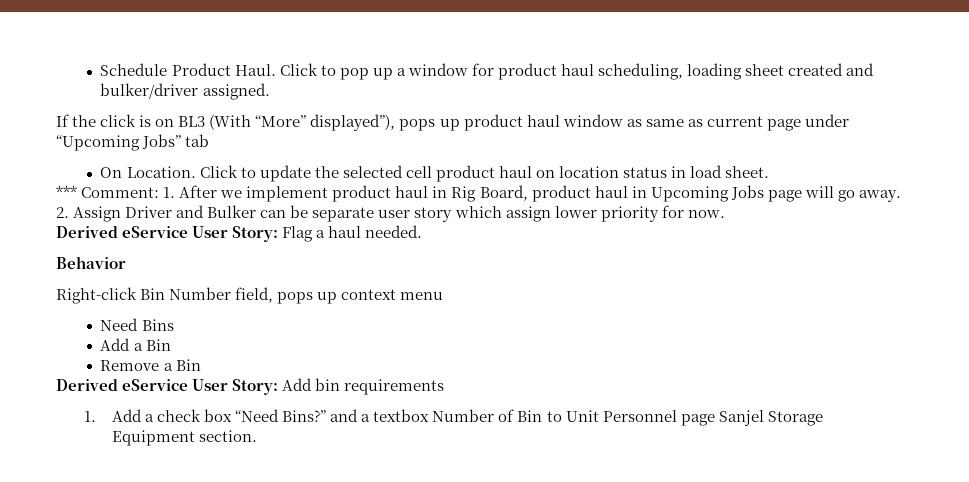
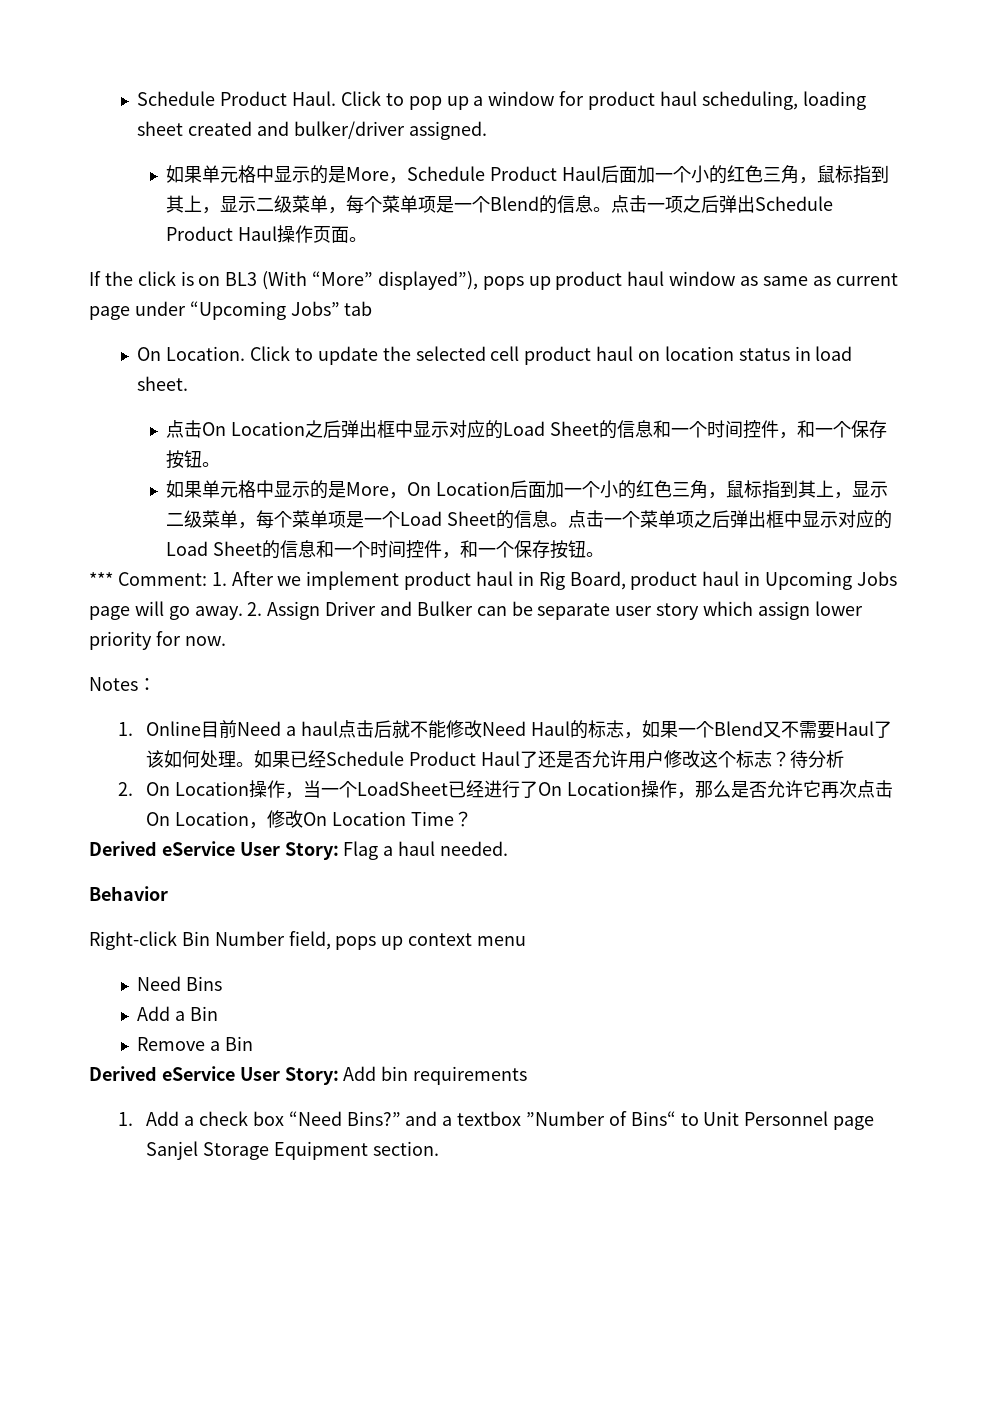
+ 如果单元格中显示的是More，Schedule Product Haul后面加一个小的红色三角，鼠标指到其上，显示二级菜单，每个菜单项是一个Blend的信息。点击一项之后弹出Schedule Product Haul操作页面。
+ 点击On Location之后弹出框中显示对应的Load Sheet的信息和一个时间控件，和一个保存按钮。
+ 如果单元格中显示的是More，On Location后面加一个小的红色三角，鼠标指到其上，显示二级菜单，每个菜单项是一个Load Sheet的信息。点击一个菜单项之后弹出框中显示对应的Load Sheet的信息和一个时间控件，和一个保存按钮。
+ Notes：
+ 1. Online目前Need a haul点击后就不能修改Need Haul的标志，如果一个Blend又不需要Haul了该如何处理。如果已经Schedule Product Haul了还是否允许用户修改这个标志？待分析
+ 2. On Location操作，当一个LoadSheet已经进行了On Location操作，那么是否允许它再次点击On Location，修改On Location Time？
- 1. Add a check box “Need Bins?” and a textbox Number of Bin to Unit Personnel page Sanjel Storage Equipment section.
+ 1. Add a check box “Need Bins?” and a textbox ”Number of Bins“ to Unit Personnel page Sanjel Storage Equipment section.

